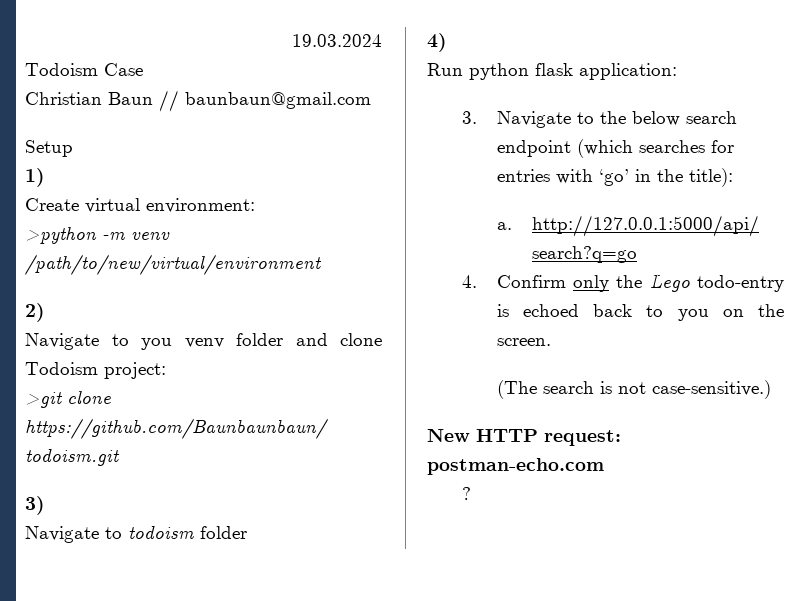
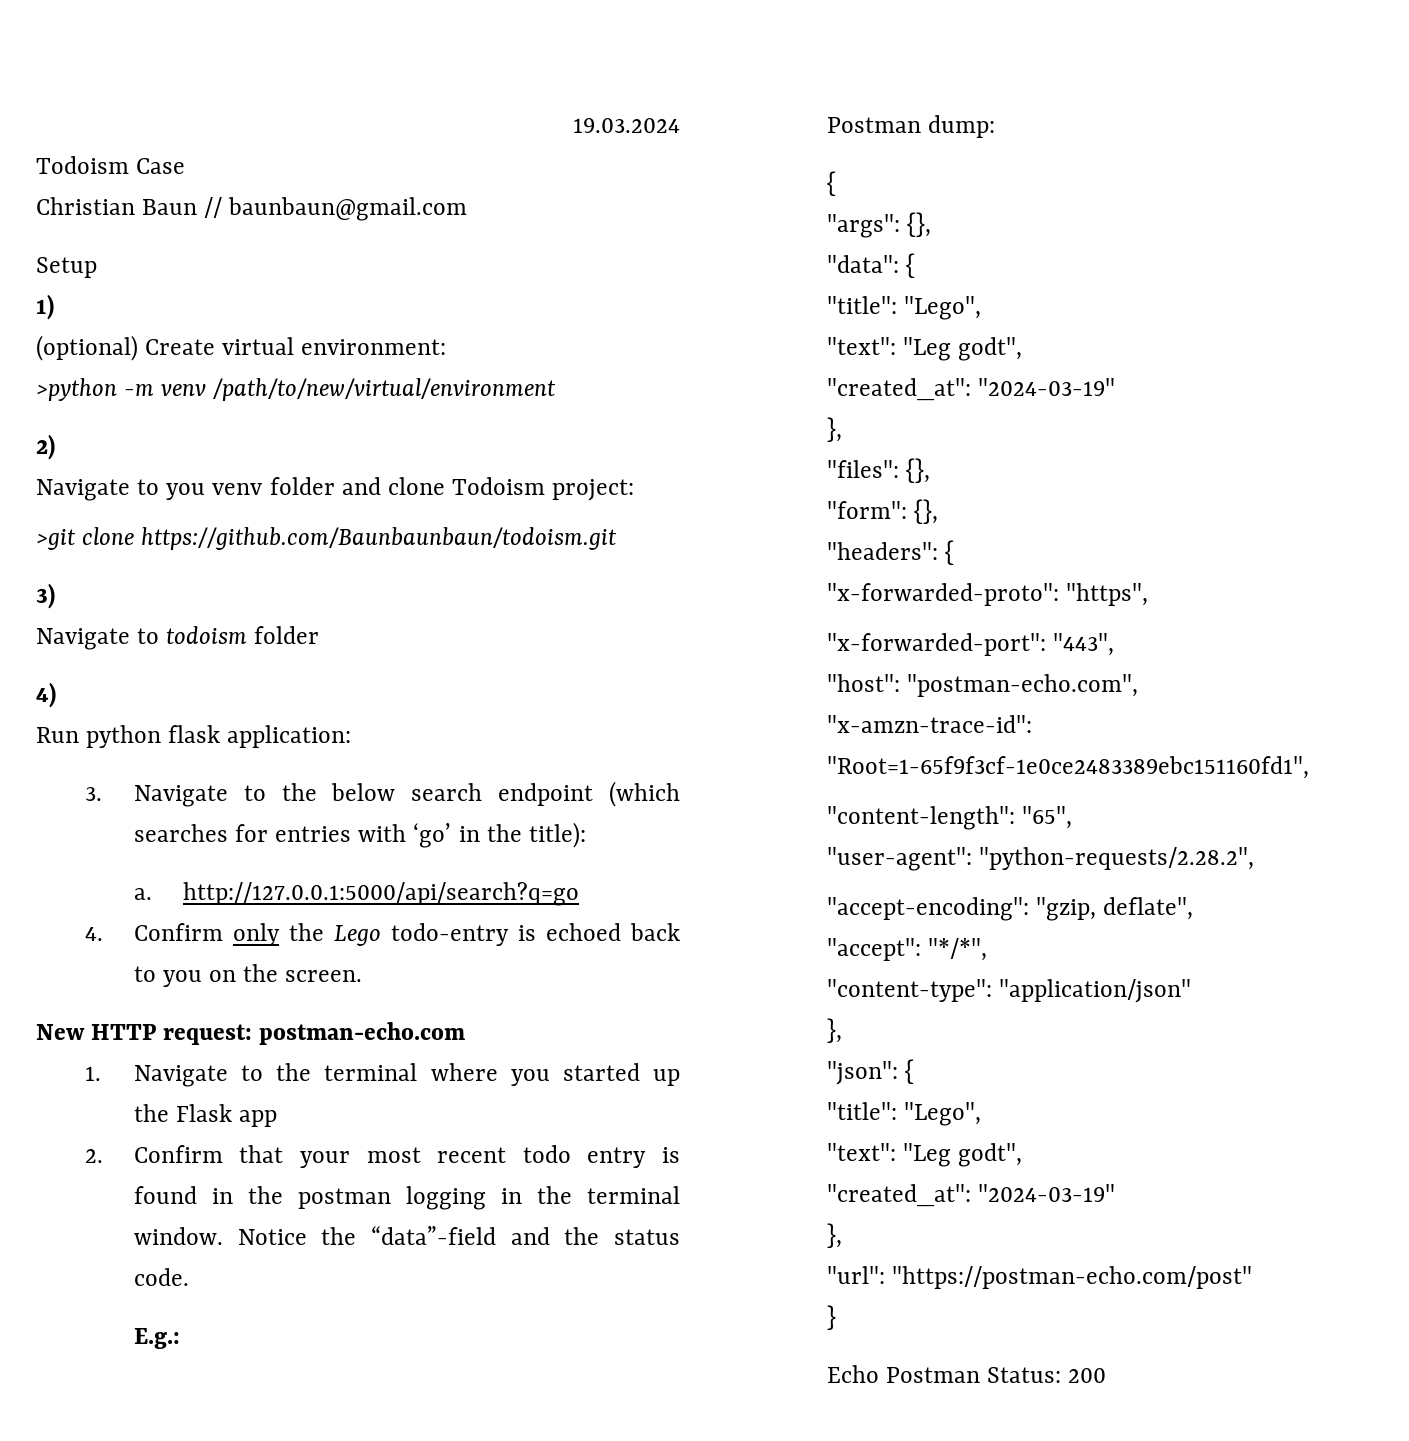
- Create virtual environment:
+ (optional) Create virtual environment:
- (The search is not case-sensitive.)
- ?
+ 1. Navigate to the terminal where you started up the Flask app
+ 2. Confirm that your most recent todo entry is found in the postman logging in the terminal window. Notice the “data”-field and the status code.
+ E.g.:
+ Postman dump:
+ {
+ "args": {},
+ "data": {
+ "title": "Lego",
+ "text": "Leg godt",
+ "created_at": "2024-03-19"
+ },
+ "files": {},
+ "form": {},
+ "headers": {
+ "x-forwarded-proto": "https",
+ "x-forwarded-port": "443",
+ "host": "postman-echo.com",
+ "x-amzn-trace-id": "Root=1-65f9f3cf-1e0ce2483389ebc151160fd1",
+ "content-length": "65",
+ "user-agent": "python-requests/2.28.2",
+ "accept-encoding": "gzip, deflate",
+ "accept": "*/*",
+ "content-type": "application/json"
+ },
+ "json": {
+ "title": "Lego",
+ "text": "Leg godt",
+ "created_at": "2024-03-19"
+ },
+ "url": "https://postman-echo.com/post"
+ }
+ Echo Postman Status: 200

